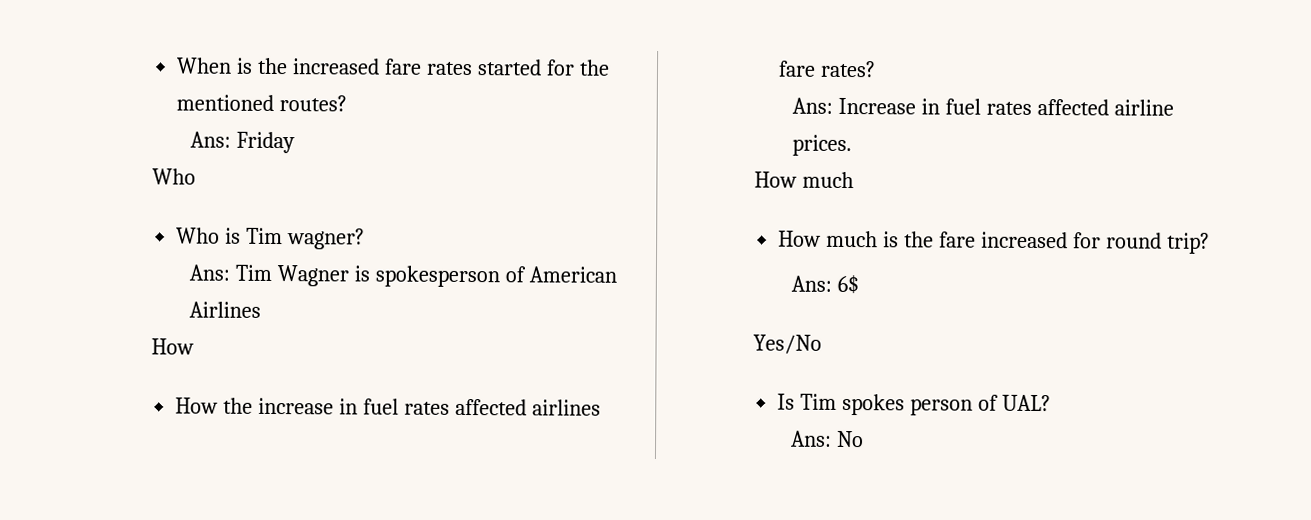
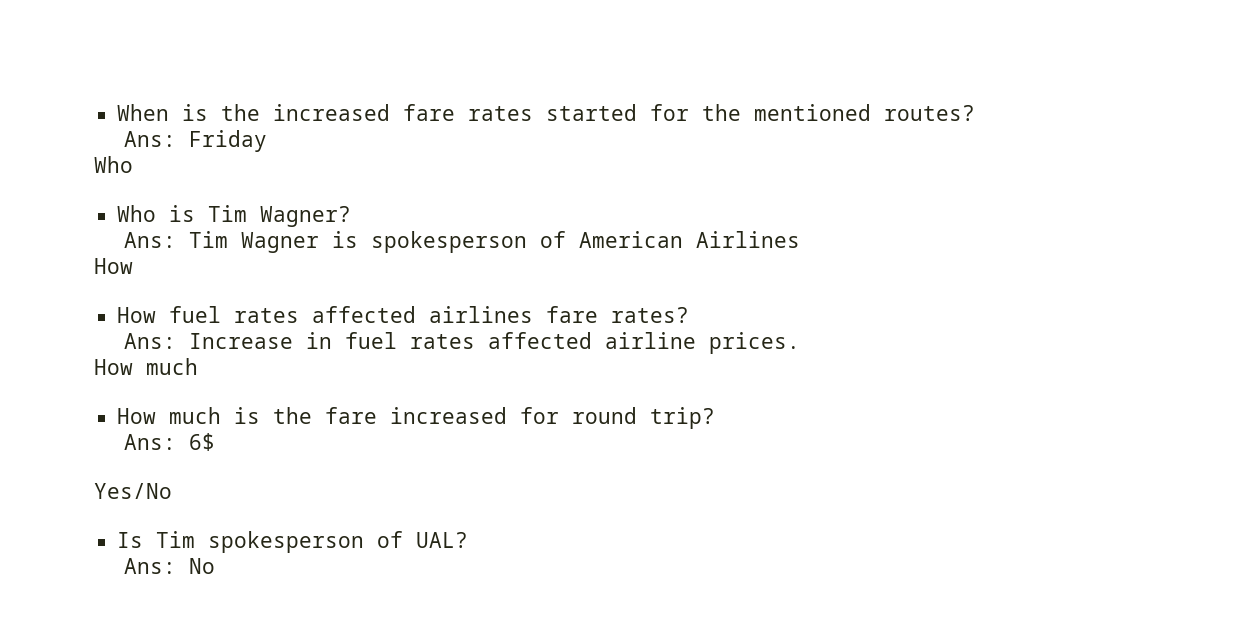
- Who is Tim wagner?
+ Who is Tim Wagner?
- How the increase in fuel rates affected airlines fare rates?
+ How fuel rates affected airlines fare rates?
- Is Tim spokes person of UAL?
+ Is Tim spokesperson of UAL?

